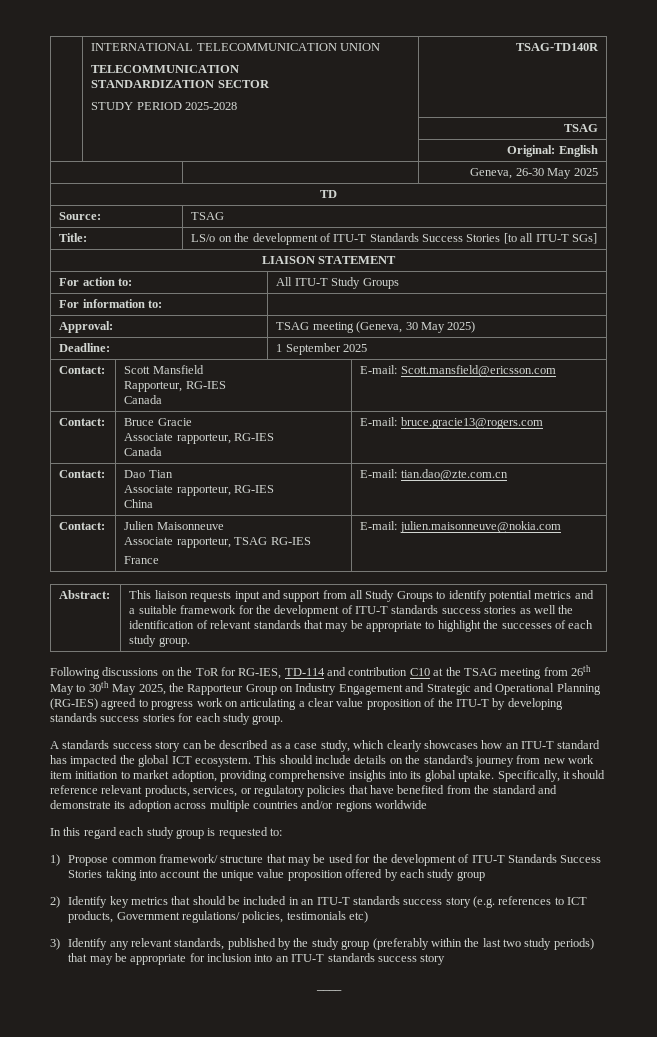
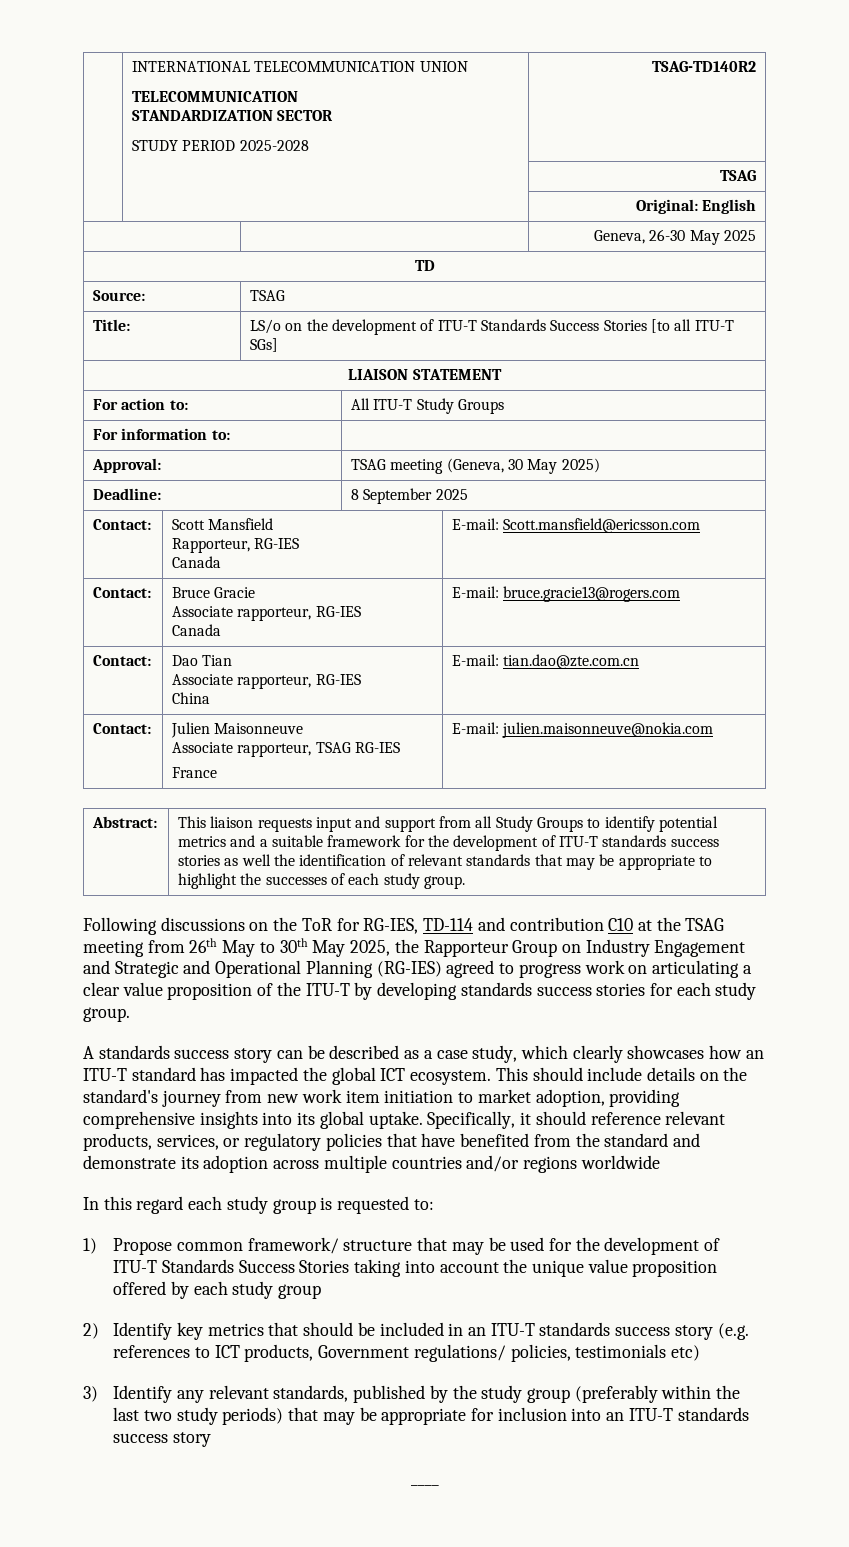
  | INTERNATIONAL TELECOMMUNICATION UNION
  TELECOMMUNICATION
  STANDARDIZATION SECTOR
- STUDY PERIOD 2025-2028 | TSAG-TD140R
+ STUDY PERIOD 2025-2028 | TSAG-TD140R2
- Deadline: | 1 September 2025
+ Deadline: | 8 September 2025

